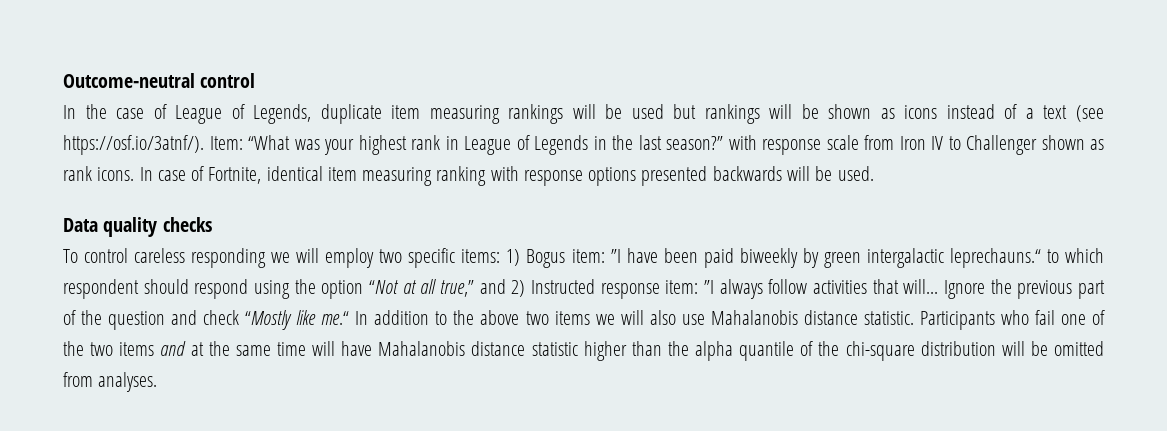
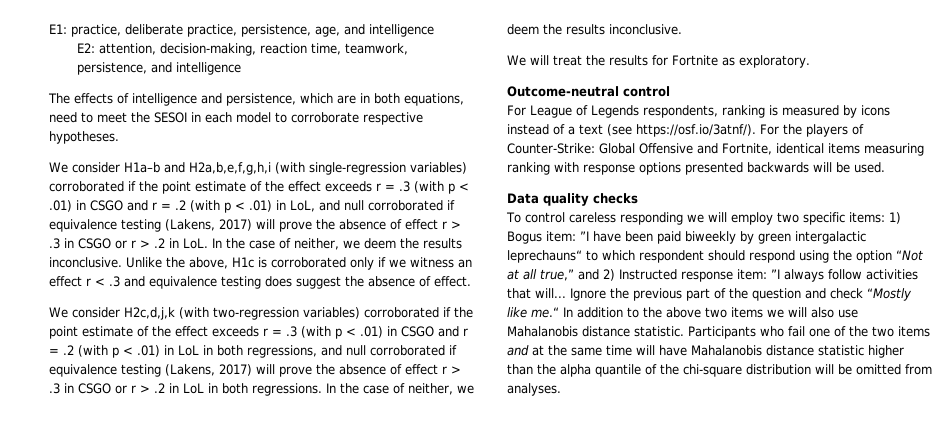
+ E1: practice, deliberate practice, persistence, age, and intelligence
+ E2: attention, decision-making, reaction time, teamwork, persistence, and intelligence
+ The effects of intelligence and persistence, which are in both equations, need to meet the SESOI in each model to corroborate respective hypotheses.
+ We consider H1a–b and H2a,b,e,f,g,h,i (with single-regression variables) corroborated if the point estimate of the effect exceeds r = .3 (with p < .01) in CSGO and r = .2 (with p < .01) in LoL, and null corroborated if equivalence testing (Lakens, 2017) will prove the absence of effect r > .3 in CSGO or r > .2 in LoL. In the case of neither, we deem the results inconclusive. Unlike the above, H1c is corroborated only if we witness an effect r < .3 and equivalence testing does suggest the absence of effect.
+ We consider H2c,d,j,k (with two-regression variables) corroborated if the point estimate of the effect exceeds r = .3 (with p < .01) in CSGO and r = .2 (with p < .01) in LoL in both regressions, and null corroborated if equivalence testing (Lakens, 2017) will prove the absence of effect r > .3 in CSGO or r > .2 in LoL in both regressions. In the case of neither, we deem the results inconclusive.
+ We will treat the results for Fortnite as exploratory.
  Outcome-neutral control
- In the case of League of Legends, duplicate item measuring rankings will be used but rankings will be shown as icons instead of a text (see https://osf.io/3atnf/). Item: “What was your highest rank in League of Legends in the last season?” with response scale from Iron IV to Challenger shown as rank icons. In case of Fortnite, identical item measuring ranking with response options presented backwards will be used.
+ For League of Legends respondents, ranking is measured by icons instead of a text (see https://osf.io/3atnf/). For the players of Counter-Strike: Global Offensive and Fortnite, identical items measuring ranking with response options presented backwards will be used.
- To control careless responding we will employ two specific items: 1) Bogus item: ”I have been paid biweekly by green intergalactic leprechauns.“ to which respondent should respond using the option “Not at all true,” and 2) Instructed response item: ”I always follow activities that will...
+ To control careless responding we will employ two specific items: 1) Bogus item: ”I have been paid biweekly by green intergalactic leprechauns“ to which respondent should respond using the option “Not at all true,” and 2) Instructed response item: ”I always follow activities that will...

